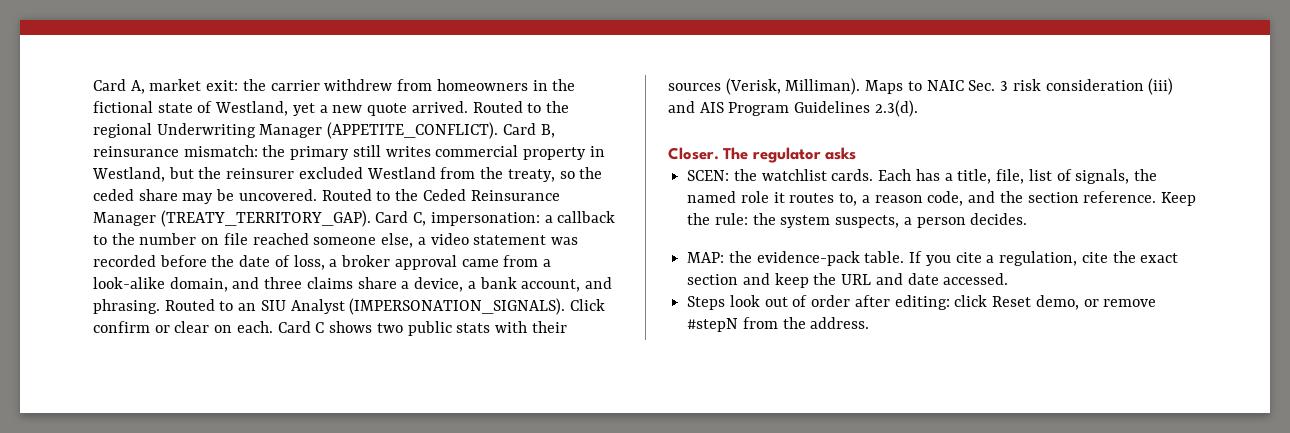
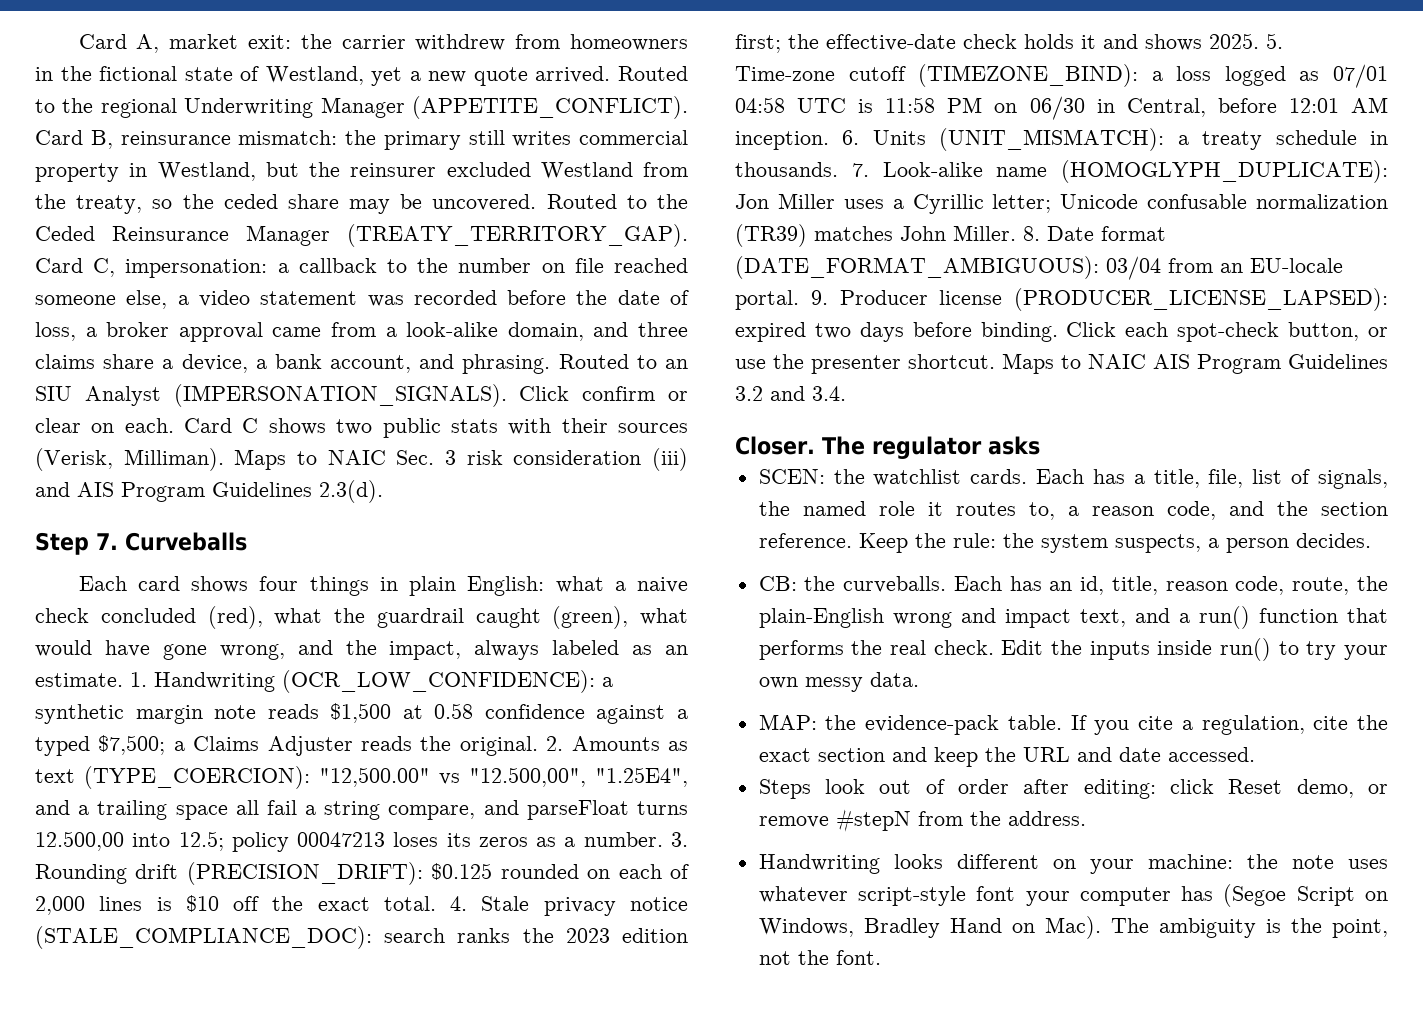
+ Step 7. Curveballs
+ Each card shows four things in plain English: what a naive check concluded (red), what the guardrail caught (green), what would have gone wrong, and the impact, always labeled as an estimate. 1. Handwriting (OCR_LOW_CONFIDENCE): a synthetic margin note reads $1,500 at 0.58 confidence against a typed $7,500; a Claims Adjuster reads the original. 2. Amounts as text (TYPE_COERCION): "12,500.00" vs "12.500,00", "1.25E4", and a trailing space all fail a string compare, and parseFloat turns 12.500,00 into 12.5; policy 00047213 loses its zeros as a number. 3. Rounding drift (PRECISION_DRIFT): $0.125 rounded on each of 2,000 lines is $10 off the exact total. 4. Stale privacy notice (STALE_COMPLIANCE_DOC): search ranks the 2023 edition first; the effective-date check holds it and shows 2025. 5. Time-zone cutoff (TIMEZONE_BIND): a loss logged as 07/01 04:58 UTC is 11:58 PM on 06/30 in Central, before 12:01 AM inception. 6. Units (UNIT_MISMATCH): a treaty schedule in thousands. 7. Look-alike name (HOMOGLYPH_DUPLICATE): Jon Mіller uses a Cyrillic letter; Unicode confusable normalization (TR39) matches John Miller. 8. Date format (DATE_FORMAT_AMBIGUOUS): 03/04 from an EU-locale portal. 9. Producer license (PRODUCER_LICENSE_LAPSED): expired two days before binding. Click each spot-check button, or use the presenter shortcut. Maps to NAIC AIS Program Guidelines 3.2 and 3.4.
+ CB: the curveballs. Each has an id, title, reason code, route, the plain-English wrong and impact text, and a run() function that performs the real check. Edit the inputs inside run() to try your own messy data.
+ Handwriting looks different on your machine: the note uses whatever script-style font your computer has (Segoe Script on Windows, Bradley Hand on Mac). The ambiguity is the point, not the font.

